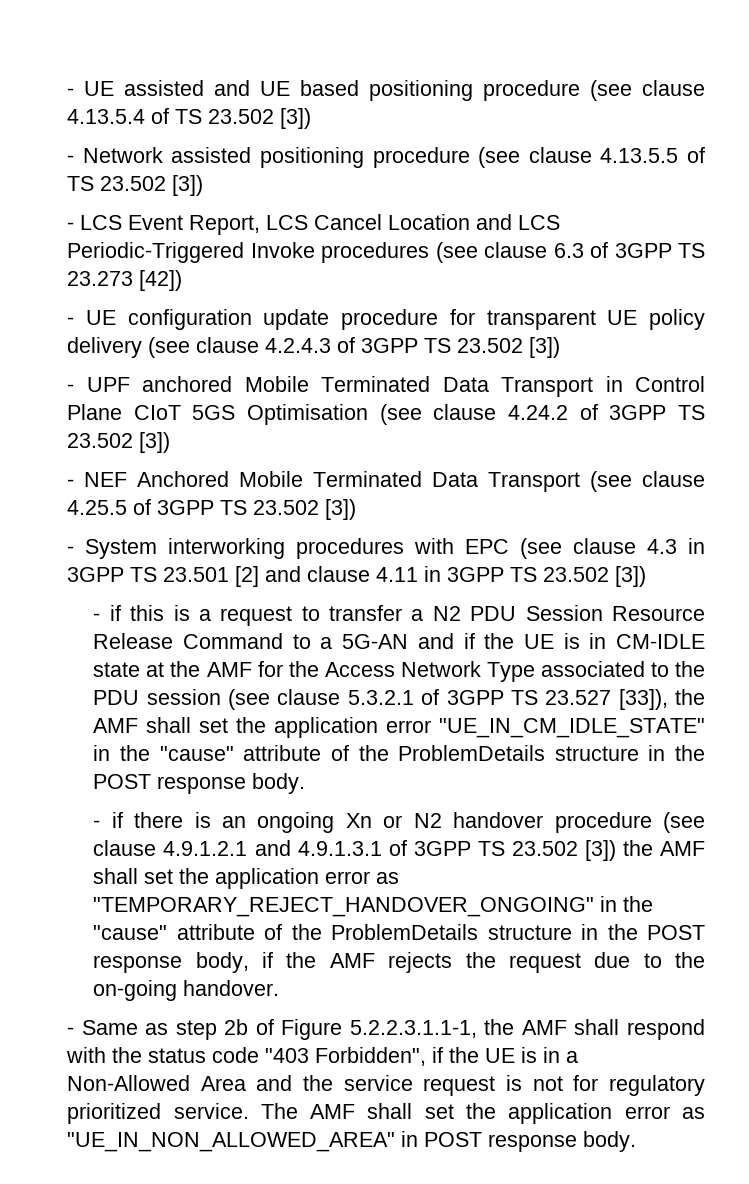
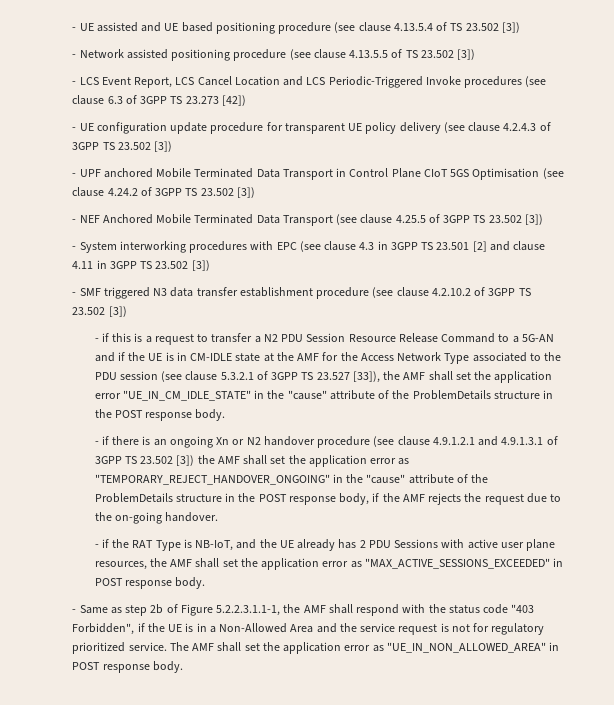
+ - SMF triggered N3 data transfer establishment procedure (see clause 4.2.10.2 of 3GPP TS 23.502 [3])
+ - if the RAT Type is NB-IoT, and the UE already has 2 PDU Sessions with active user plane resources, the AMF shall set the application error as "MAX_ACTIVE_SESSIONS_EXCEEDED" in POST response body.

